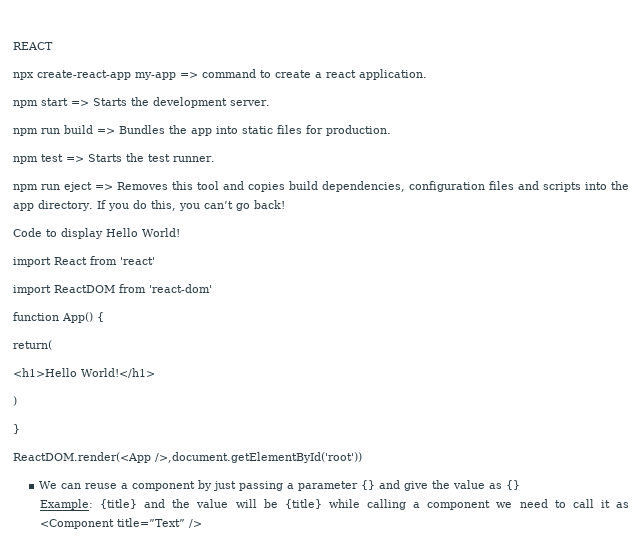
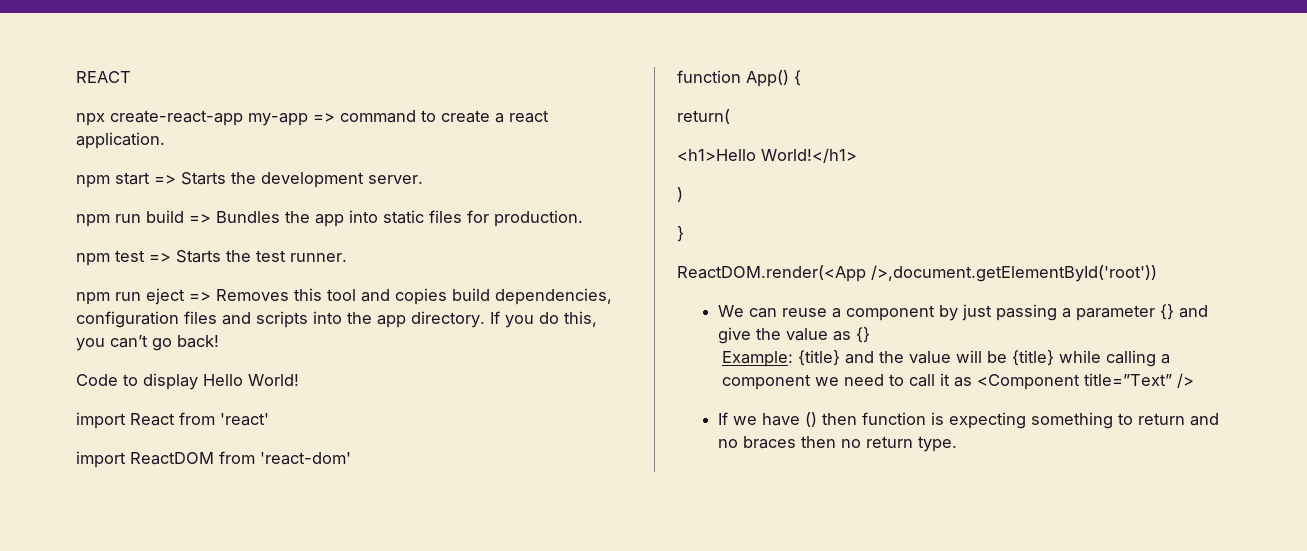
+ If we have () then function is expecting something to return and no braces then no return type.

